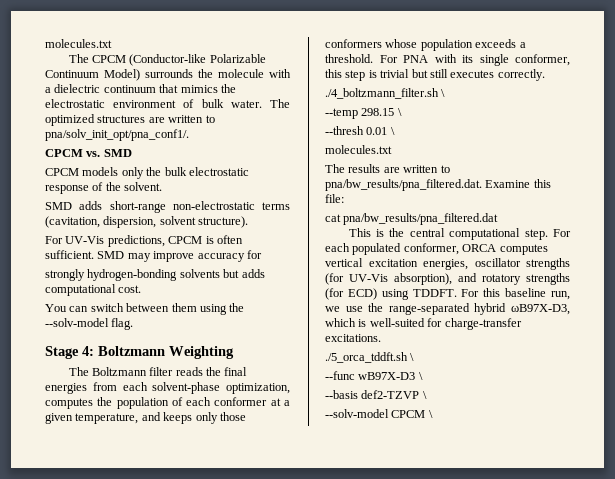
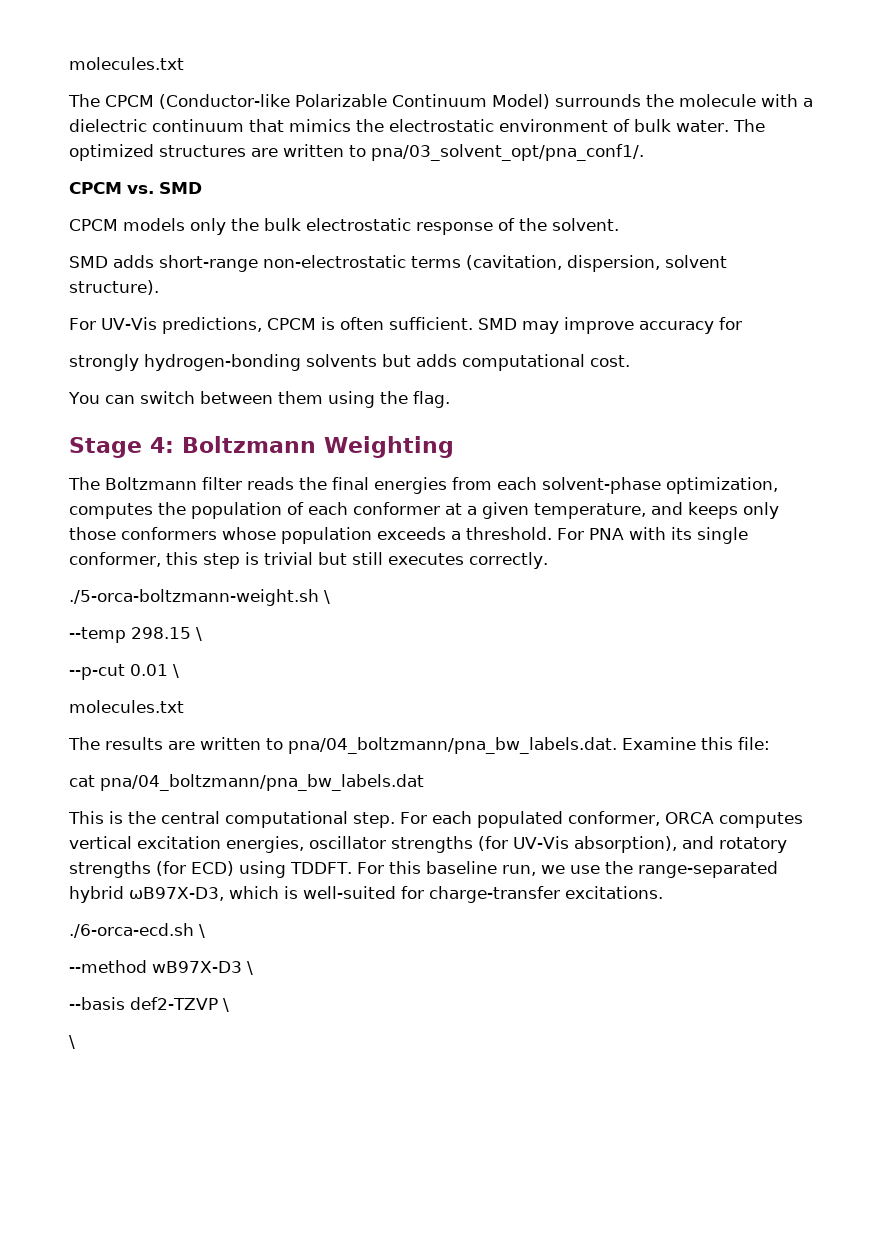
- The optimized structures are written to pna/solv_init_opt/pna_conf1/.
+ The optimized structures are written to pna/03_solvent_opt/pna_conf1/.
- You can switch between them using the --solv-model flag.
+ You can switch between them using the flag.
- ./4_boltzmann_filter.sh \
+ ./5-orca-boltzmann-weight.sh \
- --thresh 0.01 \
+ --p-cut 0.01 \
- The results are written to pna/bw_results/pna_filtered.dat. Examine this file:
+ The results are written to pna/04_boltzmann/pna_bw_labels.dat. Examine this file:
- cat pna/bw_results/pna_filtered.dat
+ cat pna/04_boltzmann/pna_bw_labels.dat
- ./5_orca_tddft.sh \
- --func wB97X-D3 \
+ ./6-orca-ecd.sh \
+ --method wB97X-D3 \
  --basis def2-TZVP \
- --solv-model CPCM \
+ \

